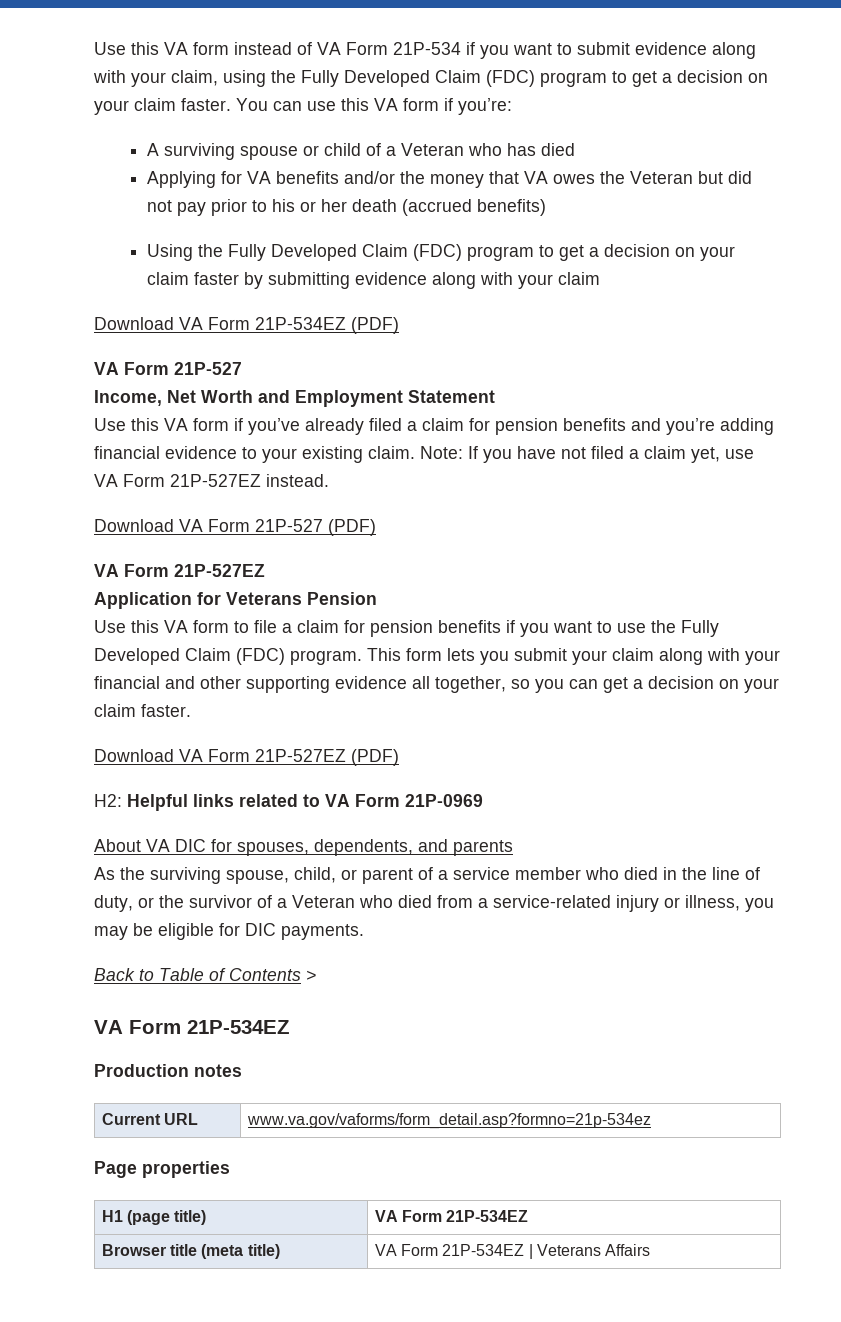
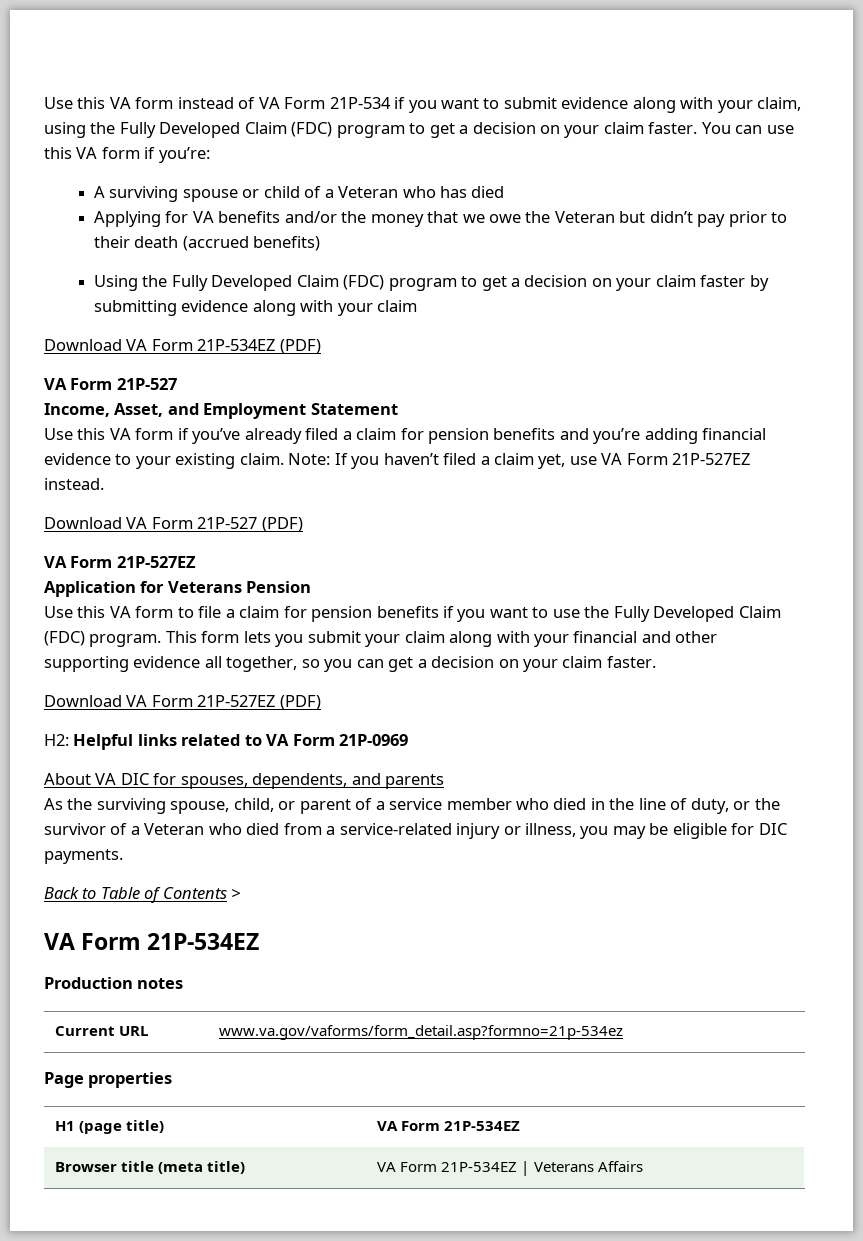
- Applying for VA benefits and/or the money that VA owes the Veteran but did not pay prior to his or her death (accrued benefits)
+ Applying for VA benefits and/or the money that we owe the Veteran but didn’t pay prior to their death (accrued benefits)
- Income, Net Worth and Employment Statement
+ Income, Asset, and Employment Statement
- Note: If you have not filed a claim yet, use VA Form 21P-527EZ instead.
+ Note: If you haven’t filed a claim yet, use VA Form 21P-527EZ instead.

